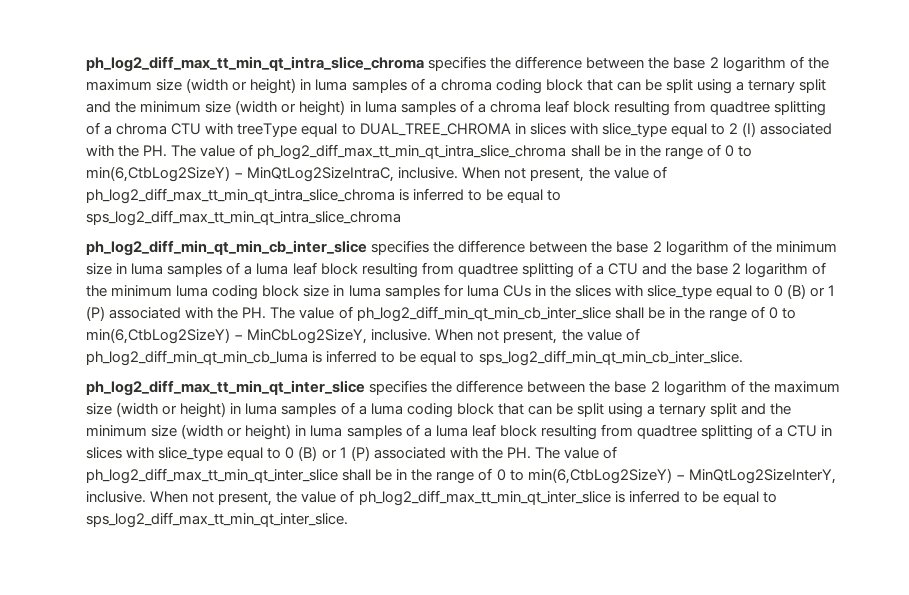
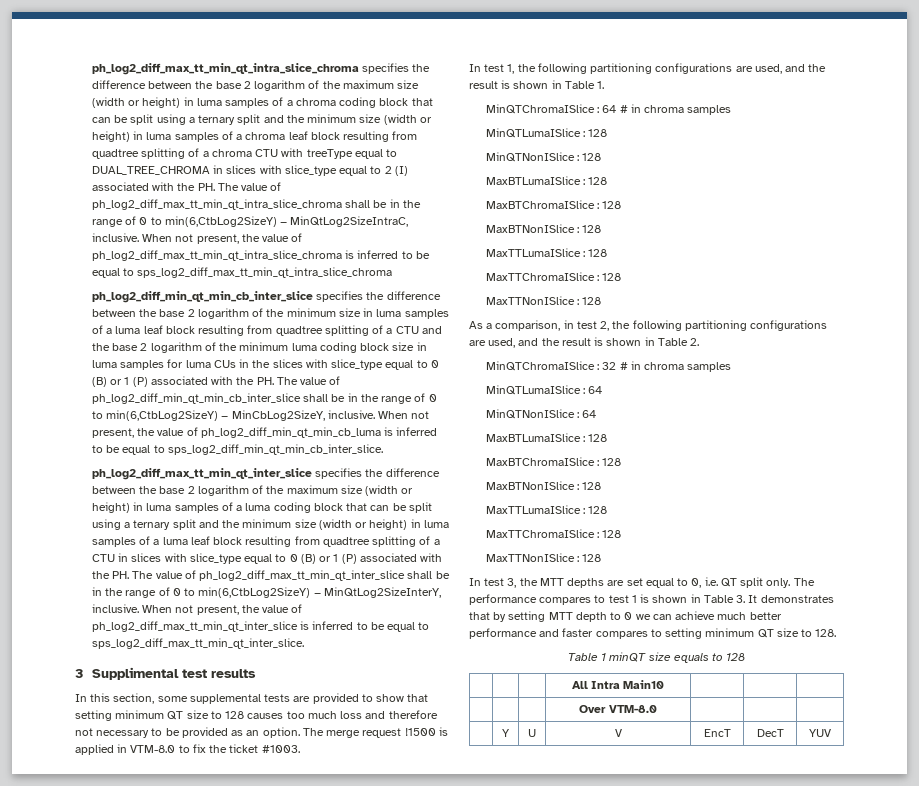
+ 3 Supplimental test results
+ In this section, some supplemental tests are provided to show that setting minimum QT size to 128 causes too much loss and therefore not necessary to be provided as an option. The merge request !1500 is applied in VTM-8.0 to fix the ticket #1003.
+ In test 1, the following partitioning configurations are used, and the result is shown in Table 1.
+ MinQTChromaISlice : 64 # in chroma samples
+ MinQTLumaISlice : 128
+ MinQTNonISlice : 128
+ MaxBTLumaISlice : 128
+ MaxBTChromaISlice : 128
+ MaxBTNonISlice : 128
+ MaxTTLumaISlice : 128
+ MaxTTChromaISlice : 128
+ MaxTTNonISlice : 128
+ As a comparison, in test 2, the following partitioning configurations are used, and the result is shown in Table 2.
+ MinQTChromaISlice : 32 # in chroma samples
+ MinQTLumaISlice : 64
+ MinQTNonISlice : 64
+ MaxBTLumaISlice : 128
+ MaxBTChromaISlice : 128
+ MaxBTNonISlice : 128
+ MaxTTLumaISlice : 128
+ MaxTTChromaISlice : 128
+ MaxTTNonISlice : 128
+ In test 3, the MTT depths are set equal to 0, i.e. QT split only. The performance compares to test 1 is shown in Table 3. It demonstrates that by setting MTT depth to 0 we can achieve much better performance and faster compares to setting minimum QT size to 128.
+ Table 1 minQT size equals to 128
+ | | | All Intra Main10 | | |
+ | | | Over VTM-8.0 | | |
+ | Y | U | V | EncT | DecT | YUV

